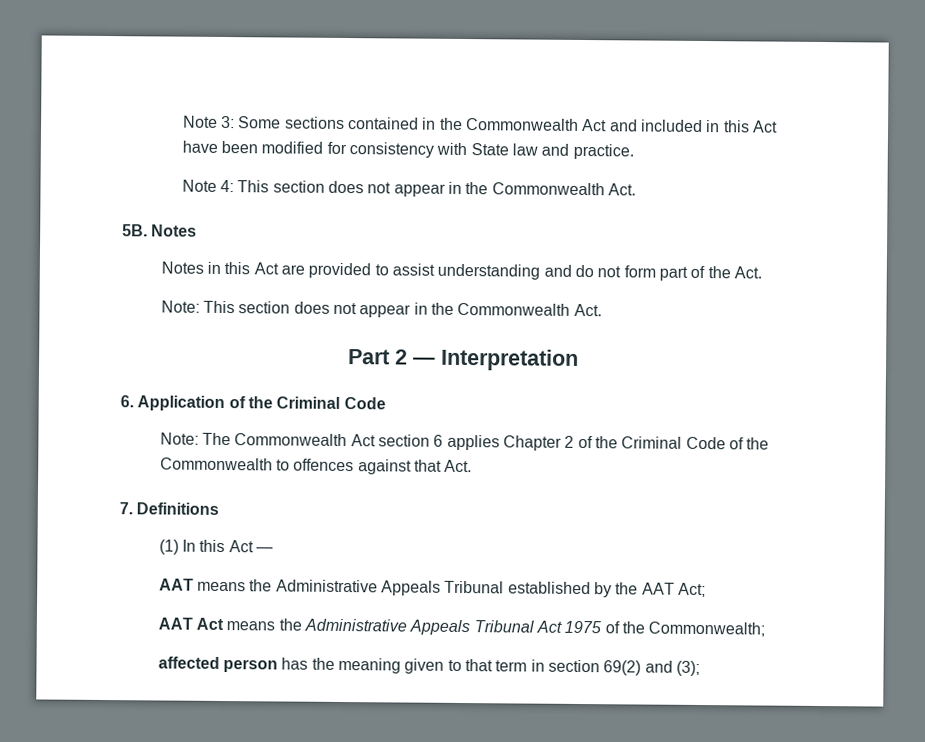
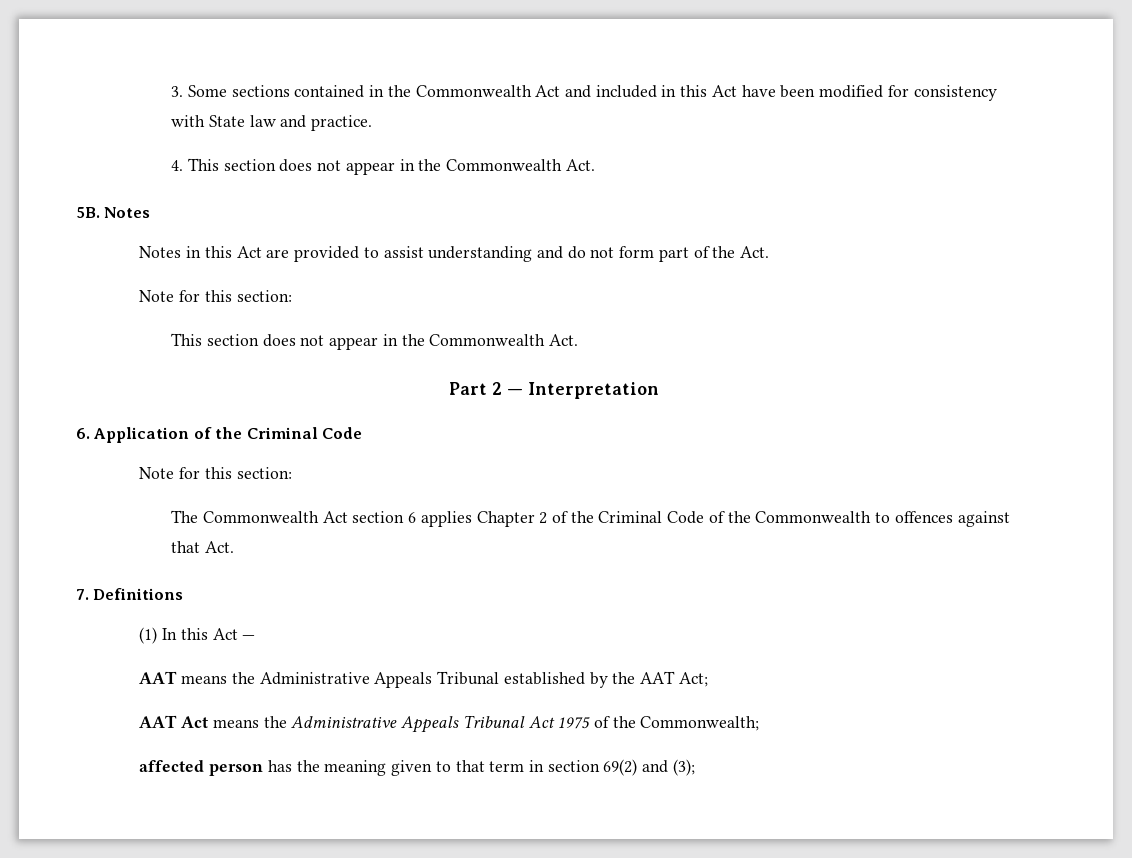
- Note 3: Some sections contained in the Commonwealth Act and included in this Act have been modified for consistency with State law and practice.
+ 3. Some sections contained in the Commonwealth Act and included in this Act have been modified for consistency with State law and practice.
- Note 4: This section does not appear in the Commonwealth Act.
+ 4. This section does not appear in the Commonwealth Act.
  Notes in this Act are provided to assist understanding and do not form part of the Act.
- Note: This section does not appear in the Commonwealth Act.
+ Note for this section:
+ This section does not appear in the Commonwealth Act.
  6. Application of the Criminal Code
- Note: The Commonwealth Act section 6 applies Chapter 2 of the Criminal Code of the Commonwealth to offences against that Act.
+ Note for this section:
+ The Commonwealth Act section 6 applies Chapter 2 of the Criminal Code of the Commonwealth to offences against that Act.

